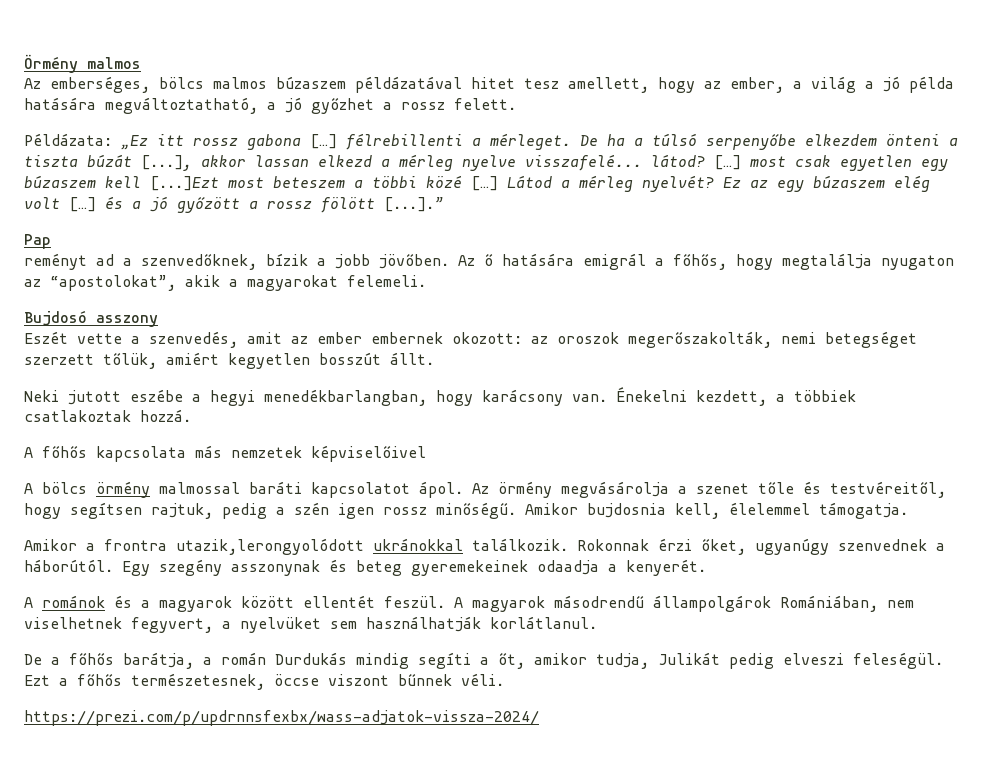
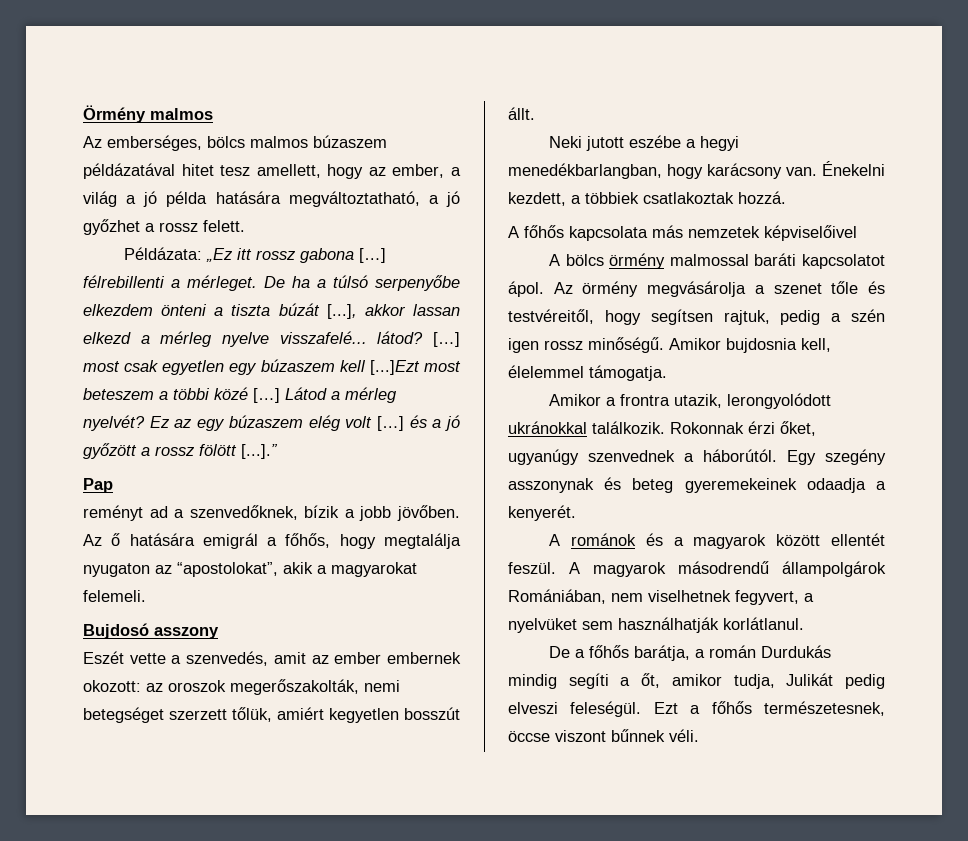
- Amikor a frontra utazik,lerongyolódott ukránokkal találkozik.
+ Amikor a frontra utazik, lerongyolódott ukránokkal találkozik.
- https://prezi.com/p/updrnnsfexbx/wass-adjatok-vissza-2024/

